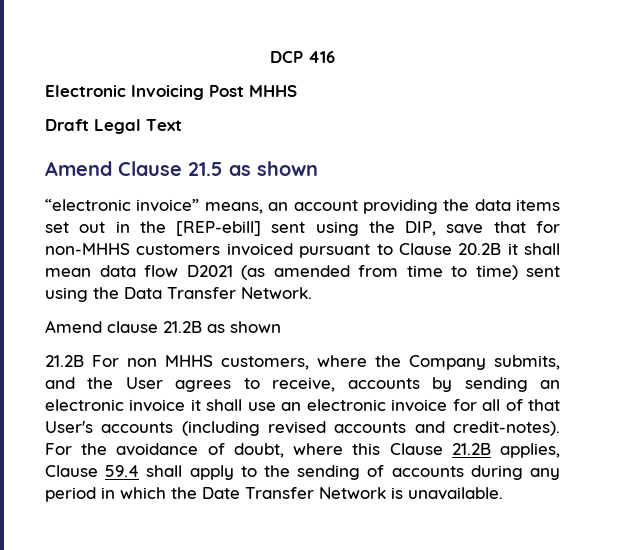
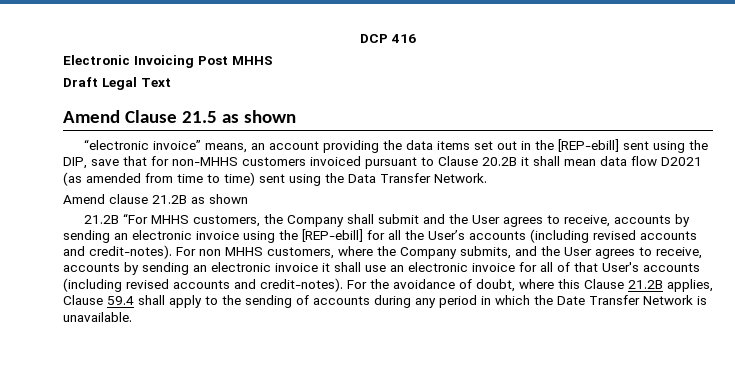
- 21.2B For non MHHS customers, where the Company submits, and the User agrees to receive, accounts by sending an electronic invoice it shall use an electronic invoice for all of that User's accounts (including revised accounts and credit-notes).
+ 21.2B “For MHHS customers, the Company shall submit and the User agrees to receive, accounts by sending an electronic invoice using the [REP-ebill] for all the User’s accounts (including revised accounts and credit-notes). For non MHHS customers, where the Company submits, and the User agrees to receive, accounts by sending an electronic invoice it shall use an electronic invoice for all of that User's accounts (including revised accounts and credit-notes).

